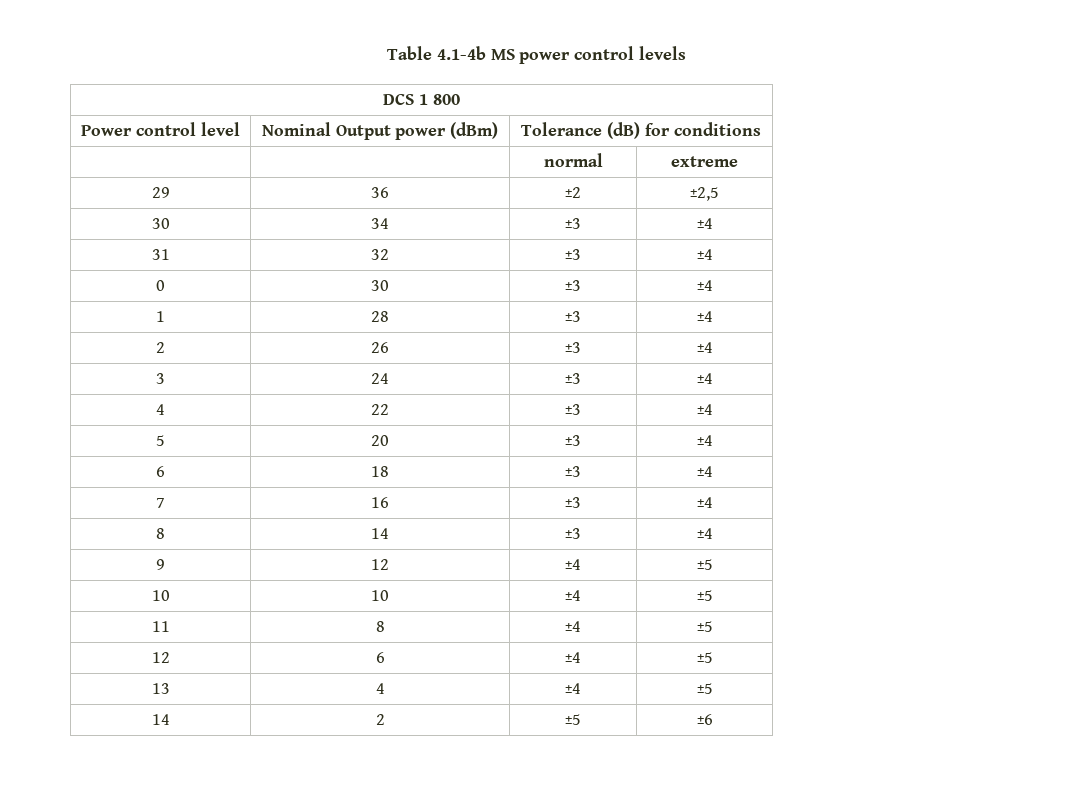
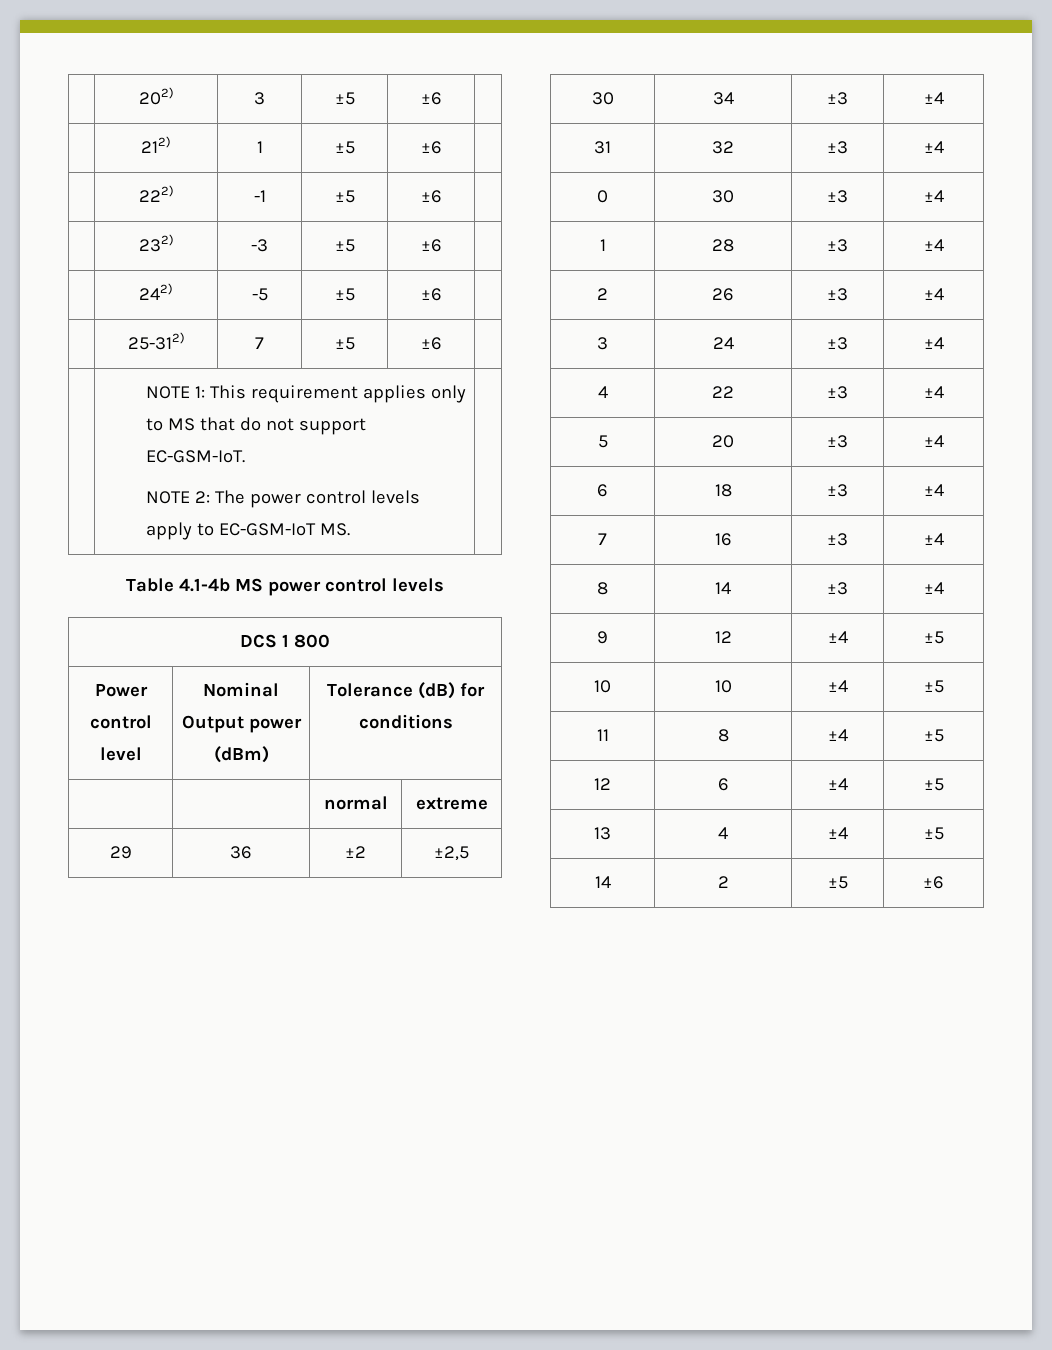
+ | 202) | 3 | ±5 | ±6 |
+ | 212) | 1 | ±5 | ±6 |
+ | 222) | -1 | ±5 | ±6 |
+ | 232) | -3 | ±5 | ±6 |
+ | 242) | -5 | ±5 | ±6 |
+ | 25-312) | 7 | ±5 | ±6 |
+ | NOTE 1: This requirement applies only to MS that do not support EC-GSM-IoT.
+ NOTE 2: The power control levels apply to EC-GSM-IoT MS. |

